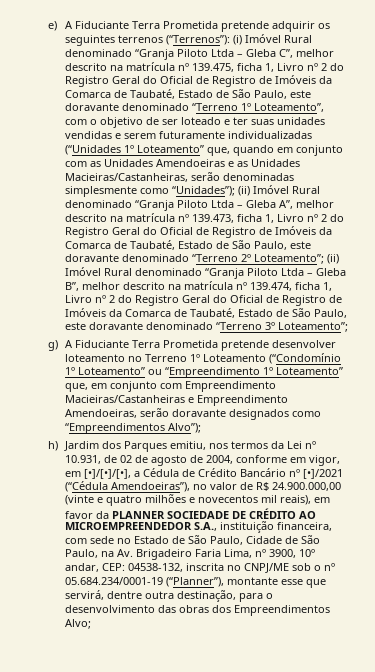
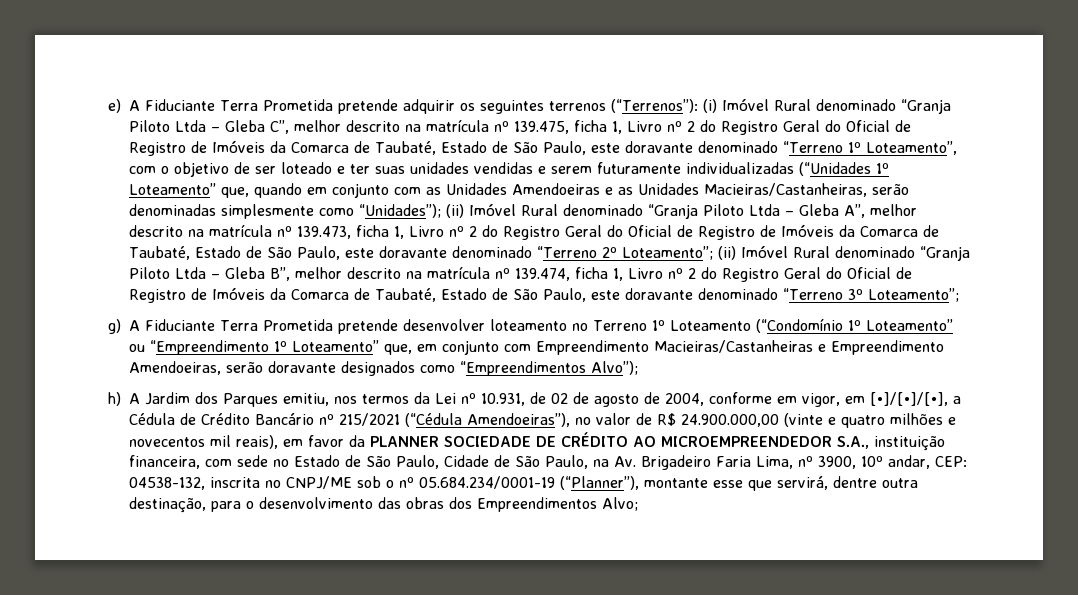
- h) Jardim dos Parques emitiu, nos termos da Lei nº 10.931, de 02 de agosto de 2004, conforme em vigor, em [•]/[•]/[•], a Cédula de Crédito Bancário nº [•]/2021 (“Cédula Amendoeiras”), no valor de R$ 24.900.000,00 (vinte e quatro milhões e novecentos mil reais), em favor da PLANNER SOCIEDADE DE CRÉDITO AO MICROEMPREENDEDOR S.A., instituição financeira, com sede no Estado de São Paulo, Cidade de São Paulo, na Av. Brigadeiro Faria Lima, nº 3900, 10º andar, CEP:
+ h) A Jardim dos Parques emitiu, nos termos da Lei nº 10.931, de 02 de agosto de 2004, conforme em vigor, em [•]/[•]/[•], a Cédula de Crédito Bancário nº 215/2021 (“Cédula Amendoeiras”), no valor de R$ 24.900.000,00 (vinte e quatro milhões e novecentos mil reais), em favor da PLANNER SOCIEDADE DE CRÉDITO AO MICROEMPREENDEDOR S.A., instituição financeira, com sede no Estado de São Paulo, Cidade de São Paulo, na Av. Brigadeiro Faria Lima, nº 3900, 10º andar, CEP:

